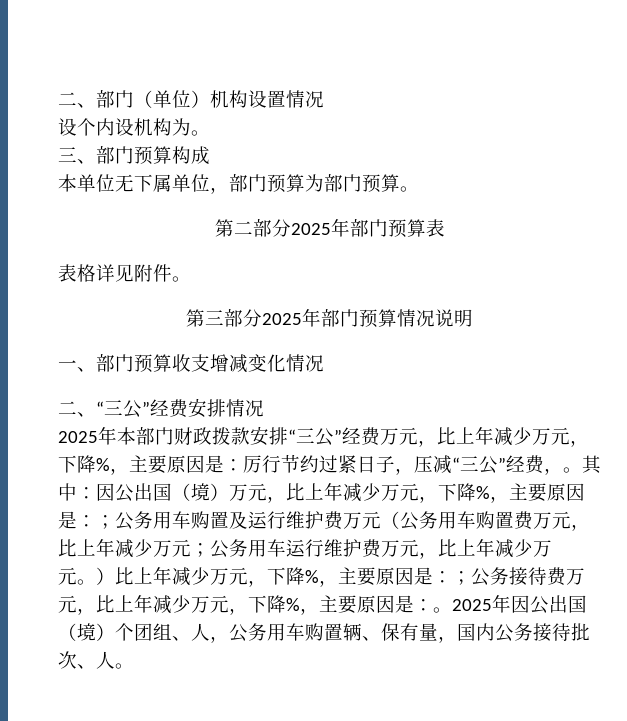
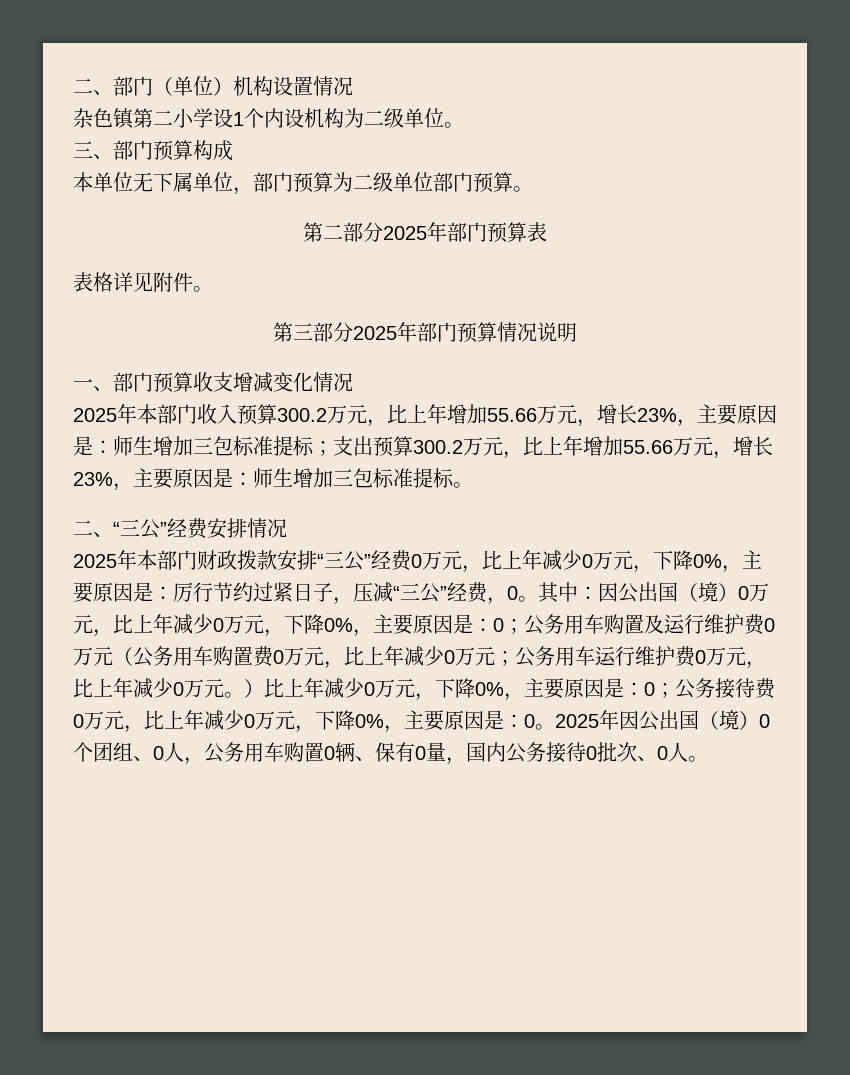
- 设个内设机构为。
+ 杂色镇第二小学设1个内设机构为二级单位。
- 本单位无下属单位，部门预算为部门预算。
+ 本单位无下属单位，部门预算为二级单位部门预算。
+ 2025年本部门收入预算300.2万元，比上年增加55.66万元，增长23%，主要原因是：师生增加三包标准提标；支出预算300.2万元，比上年增加55.66万元，增长23%，主要原因是：师生增加三包标准提标。
- 2025年本部门财政拨款安排“三公”经费万元，比上年减少万元，下降%，主要原因是：厉行节约过紧日子，压减“三公”经费，。
+ 2025年本部门财政拨款安排“三公”经费0万元，比上年减少0万元，下降0%，主要原因是：厉行节约过紧日子，压减“三公”经费，0。
- 其中：因公出国（境）万元，比上年减少万元，下降%，主要原因是：；公务用车购置及运行维护费万元（公务用车购置费万元，比上年减少万元；公务用车运行维护费万元，比上年减少万元。）比上年减少万元，下降%，主要原因是：；公务接待费万元，比上年减少万元，下降%，主要原因是：。
+ 其中：因公出国（境）0万元，比上年减少0万元，下降0%，主要原因是：0；公务用车购置及运行维护费0万元（公务用车购置费0万元，比上年减少0万元；公务用车运行维护费0万元，比上年减少0万元。）比上年减少0万元，下降0%，主要原因是：0；公务接待费0万元，比上年减少0万元，下降0%，主要原因是：0。
- 2025年因公出国（境）个团组、人，公务用车购置辆、保有量，国内公务接待批次、人。
+ 2025年因公出国（境）0个团组、0人，公务用车购置0辆、保有0量，国内公务接待0批次、0人。

